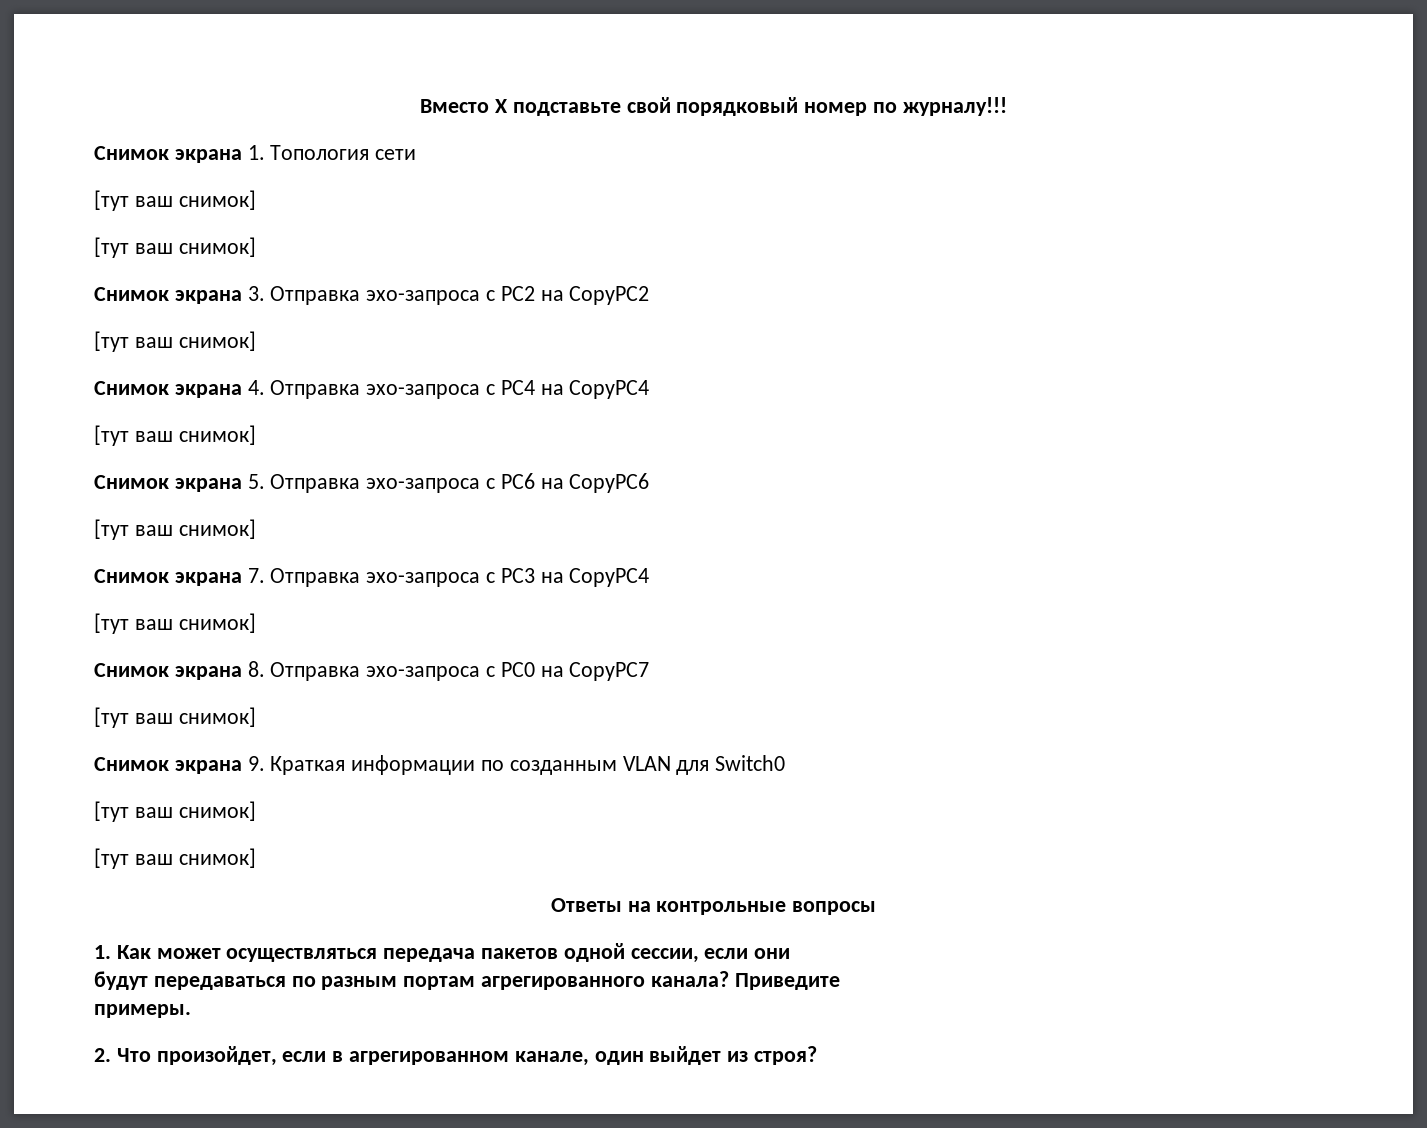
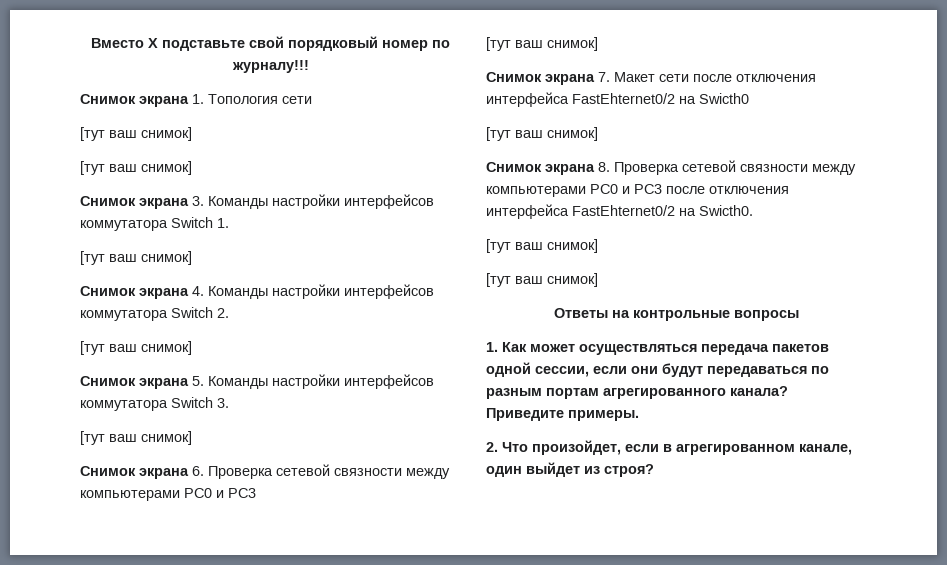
- Снимок экрана 3. Отправка эхо-запроса с PC2 на CopyPC2
+ Снимок экрана 3. Команды настройки интерфейсов коммутатора Switch 1.
- Снимок экрана 4. Отправка эхо-запроса с PC4 на CopyPC4
+ Снимок экрана 4. Команды настройки интерфейсов коммутатора Switch 2.
- Снимок экрана 5. Отправка эхо-запроса с PC6 на CopyPC6
+ Снимок экрана 5. Команды настройки интерфейсов коммутатора Switch 3.
+ [тут ваш снимок]
+ Снимок экрана 6. Проверка сетевой связности между компьютерами PC0 и PC3
- Снимок экрана 7. Отправка эхо-запроса с PC3 на CopyPC4
+ Снимок экрана 7. Макет сети после отключения интерфейса FastEhternet0/2 на Swicth0
- Снимок экрана 8. Отправка эхо-запроса с PC0 на CopyPC7
- [тут ваш снимок]
- Снимок экрана 9. Краткая информации по созданным VLAN для Switch0
+ Снимок экрана 8. Проверка сетевой связности между компьютерами PC0 и PC3 после отключения интерфейса FastEhternet0/2 на Swicth0.
- 1. Как может осуществляться передача пакетов одной сессии, если они
- будут передаваться по разным портам агрегированного канала?
+ 1. Как может осуществляться передача пакетов одной сессии, если они будут передаваться по разным портам агрегированного канала?
- Приведите
- примеры.
+ Приведите примеры.

